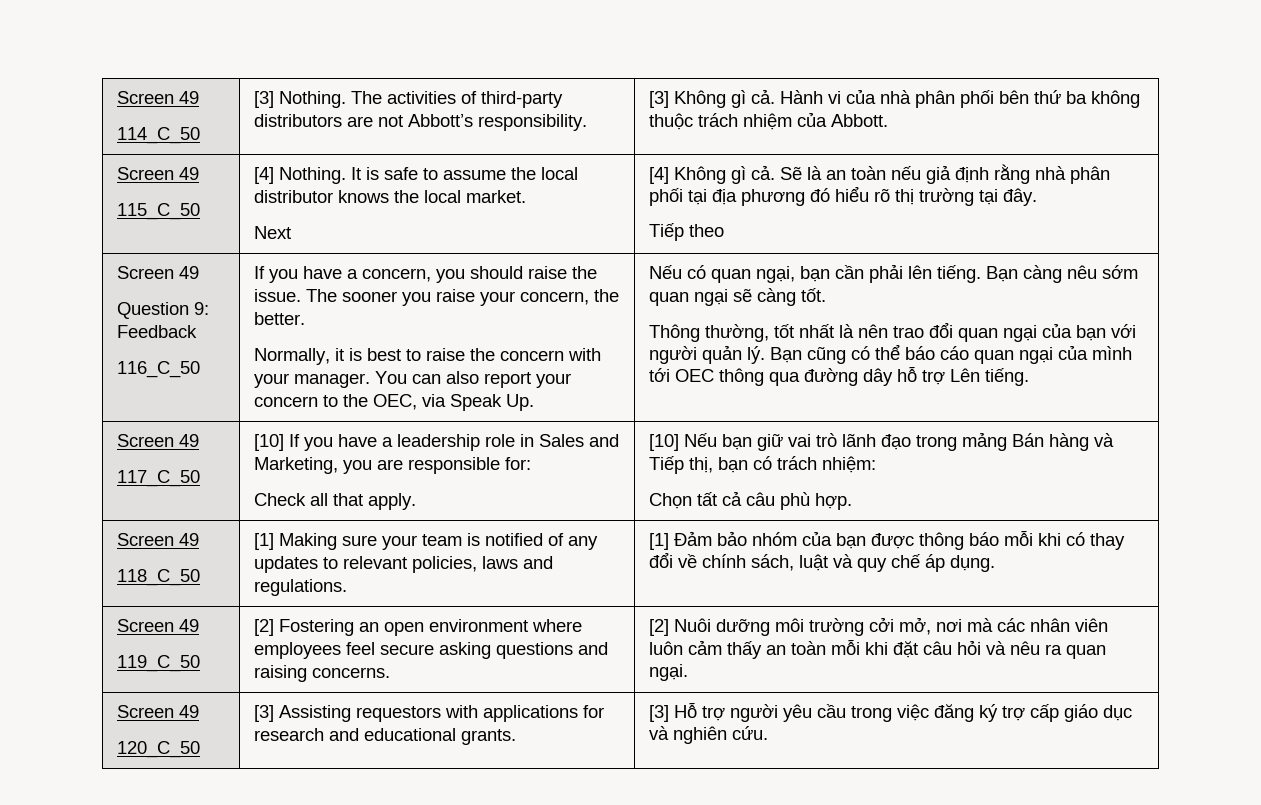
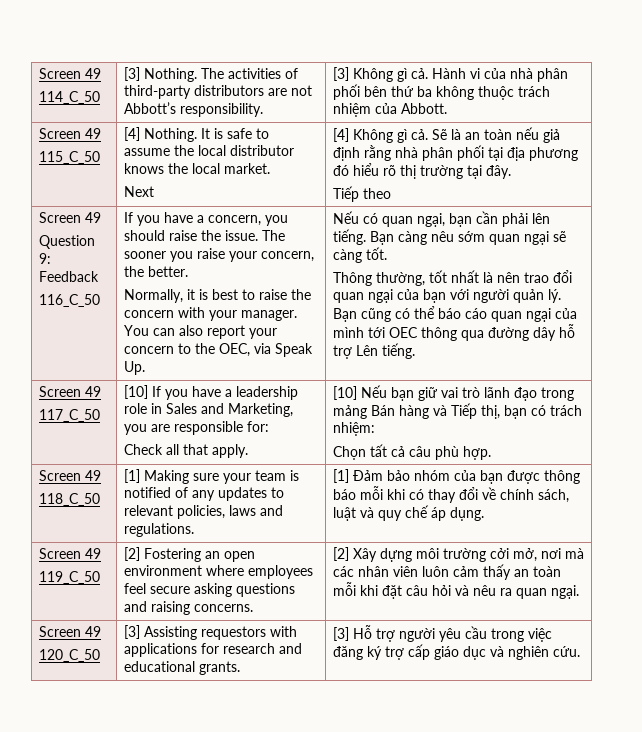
- [2] Nuôi dưỡng môi trường cởi mở, nơi mà các nhân viên luôn cảm thấy an toàn mỗi khi đặt câu hỏi và nêu ra quan ngại.
+ [2] Xây dựng môi trường cởi mở, nơi mà các nhân viên luôn cảm thấy an toàn mỗi khi đặt câu hỏi và nêu ra quan ngại.

